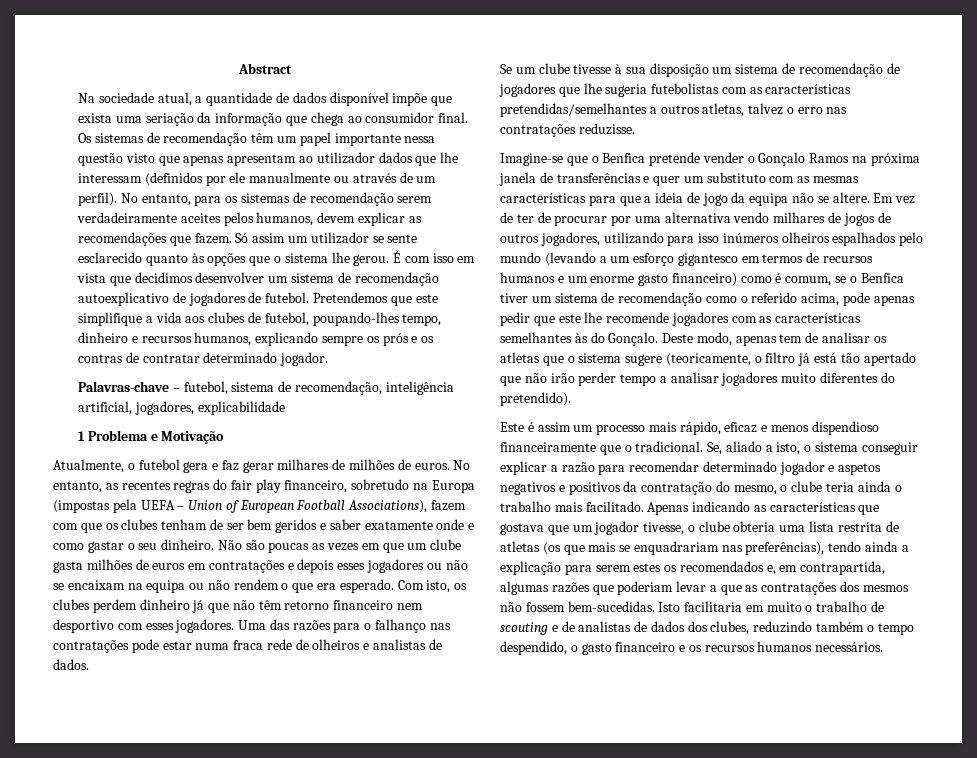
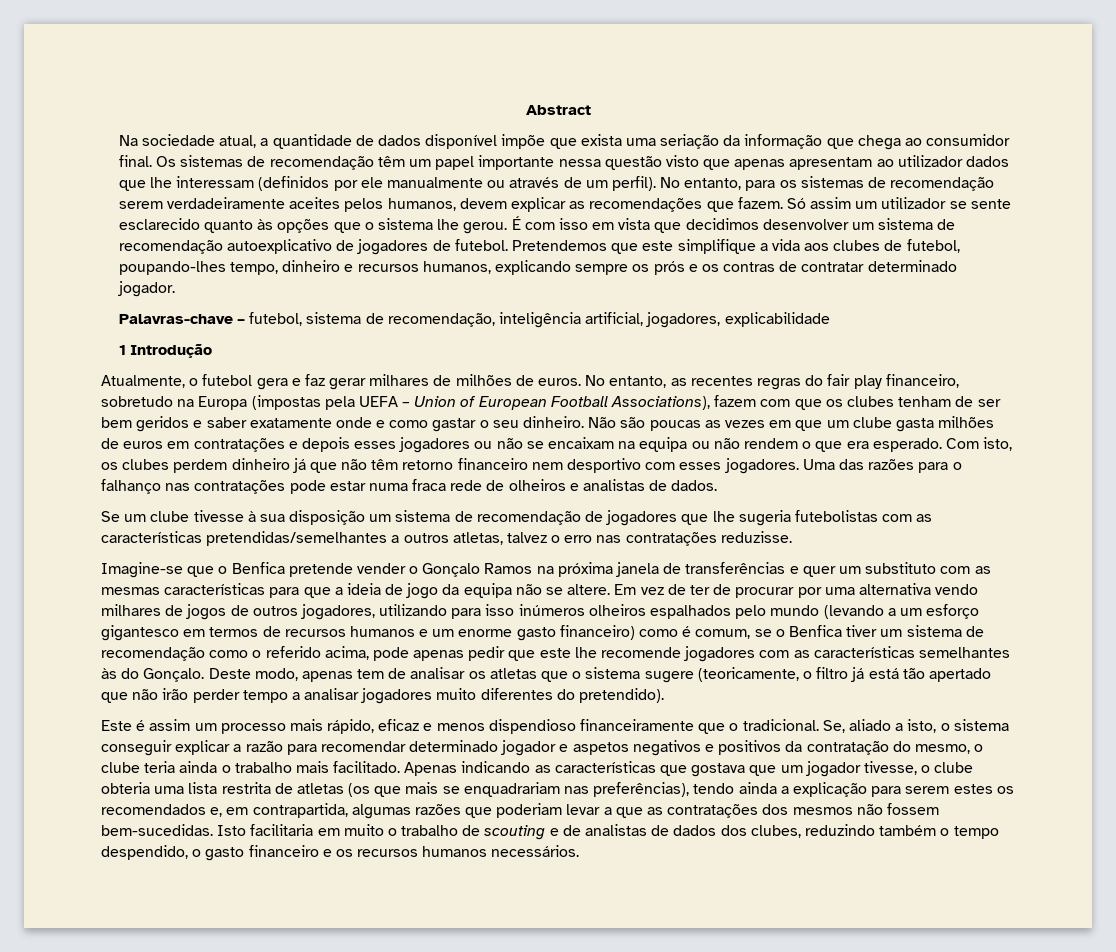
- 1 Problema e Motivação
+ 1 Introdução

